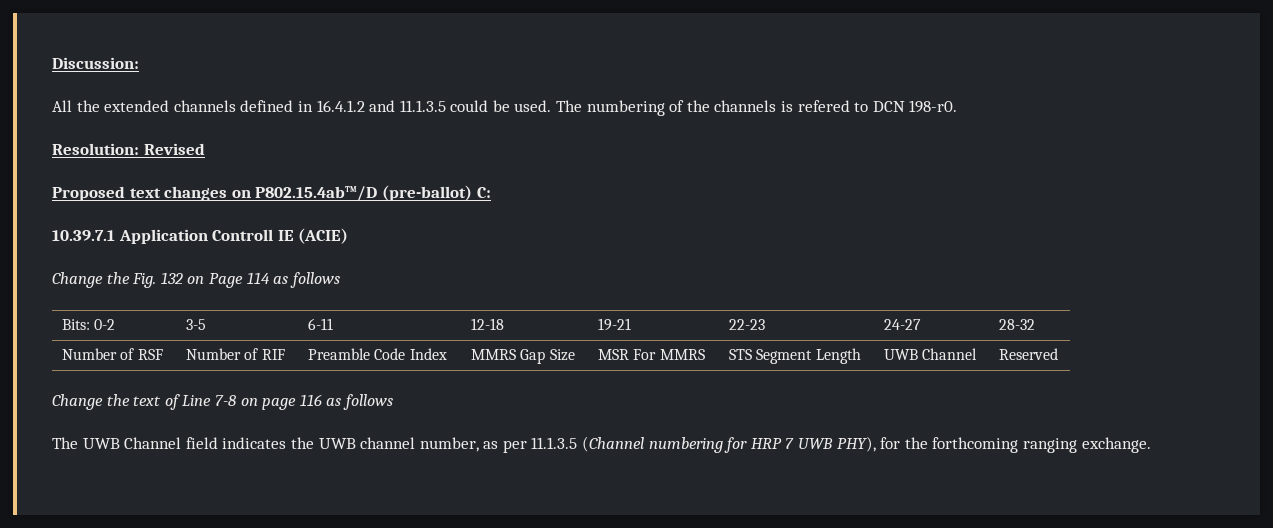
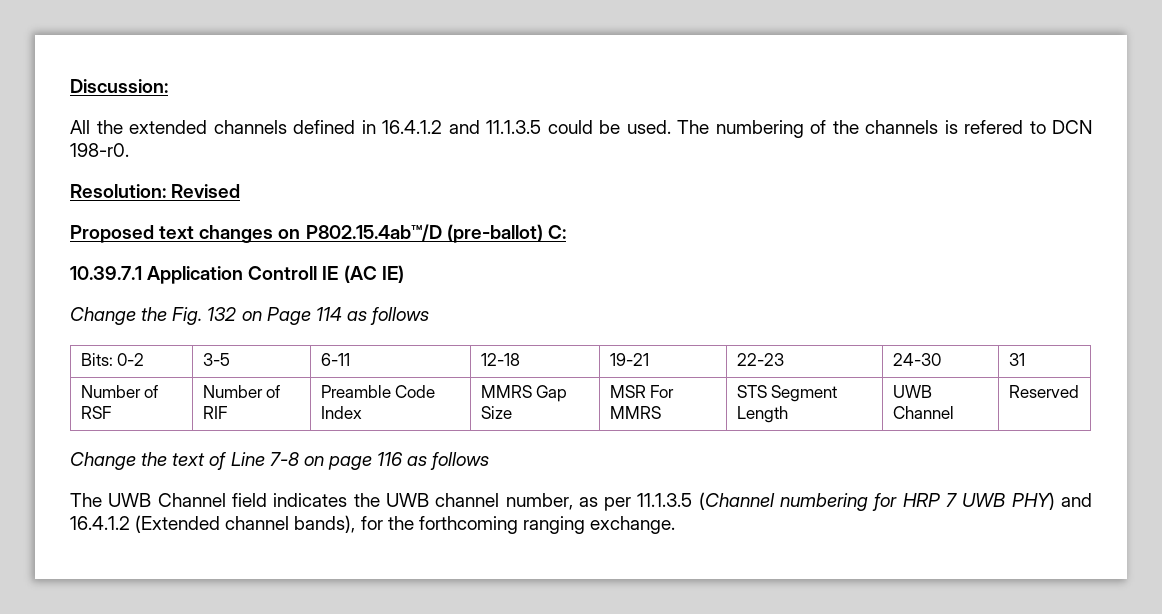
- 10.39.7.1 Application Controll IE (ACIE)
+ 10.39.7.1 Application Controll IE (AC IE)
- Bits: 0-2 | 3-5 | 6-11 | 12-18 | 19-21 | 22-23 | 24-27 | 28-32
+ Bits: 0-2 | 3-5 | 6-11 | 12-18 | 19-21 | 22-23 | 24-30 | 31
- The UWB Channel field indicates the UWB channel number, as per 11.1.3.5 (Channel numbering for HRP 7 UWB PHY), for the forthcoming ranging exchange.
+ The UWB Channel field indicates the UWB channel number, as per 11.1.3.5 (Channel numbering for HRP 7 UWB PHY) and 16.4.1.2 (Extended channel bands), for the forthcoming ranging exchange.

